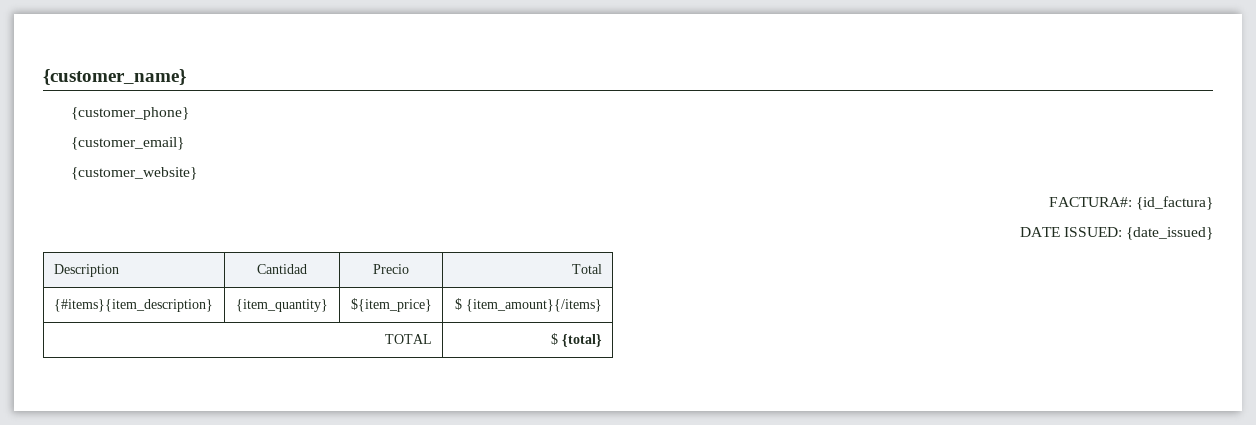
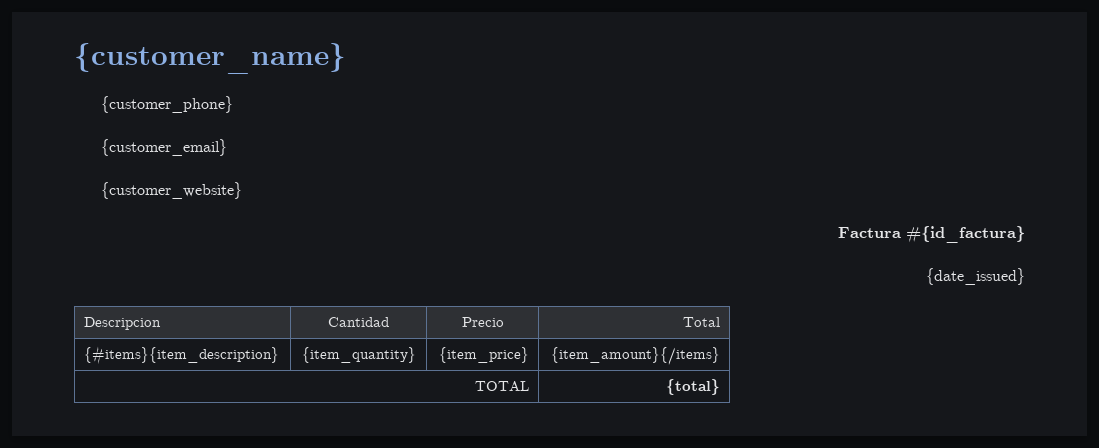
- FACTURA#: {id_factura}
- DATE ISSUED: {date_issued}
+ Factura #{id_factura}
+ {date_issued}
- Description | Cantidad | Precio | Total
+ Descripcion | Cantidad | Precio | Total
- {#items}{item_description} | {item_quantity} | ${item_price} | $ {item_amount}{/items}
+ {#items}{item_description} | {item_quantity} | {item_price} | {item_amount}{/items}
- TOTAL | $ {total}
+ TOTAL | {total}

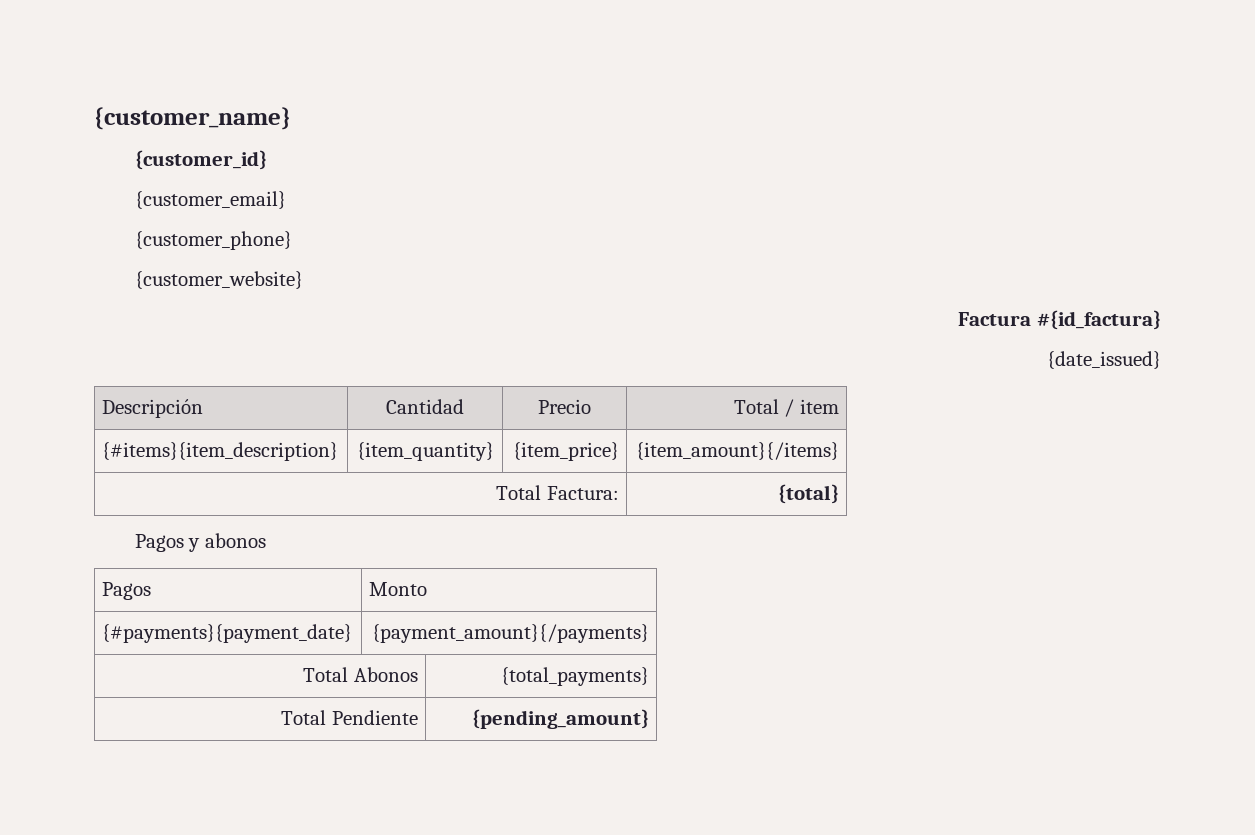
- {customer_phone}
+ {customer_id}
+ {customer_phone}
- Descripcion | Cantidad | Precio | Total
+ Descripción | Cantidad | Precio | Total / item
- TOTAL | {total}
+ Total Factura: | {total}
+ Pagos y abonos
+ Pagos | Monto
+ {#payments}{payment_date} | {payment_amount}{/payments}
+ Total Abonos | {total_payments}
+ Total Pendiente | {pending_amount}

